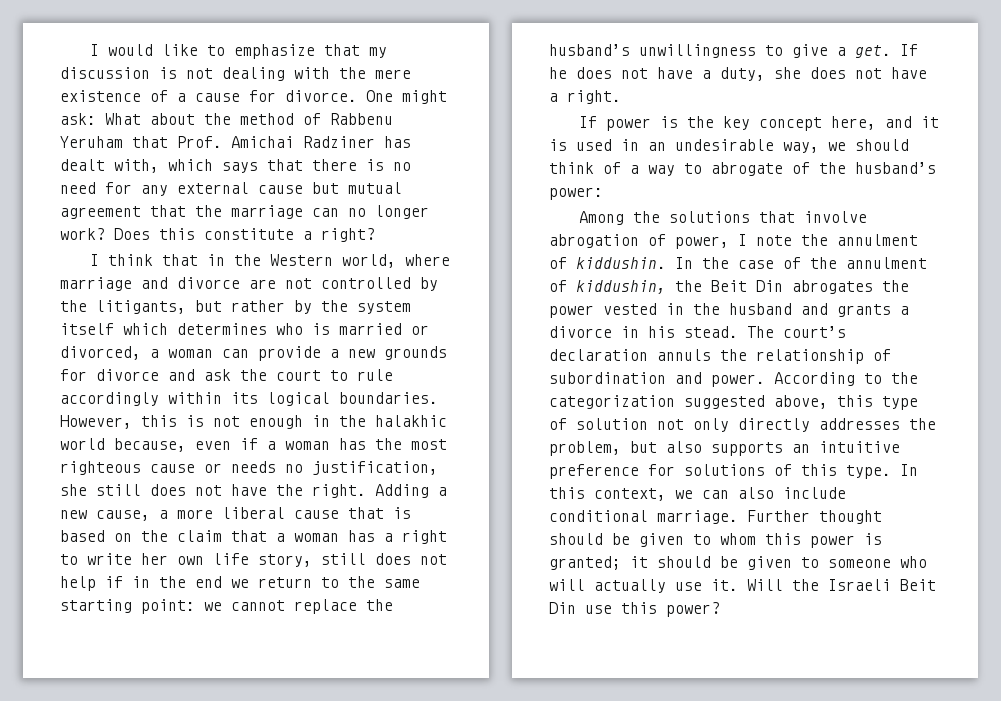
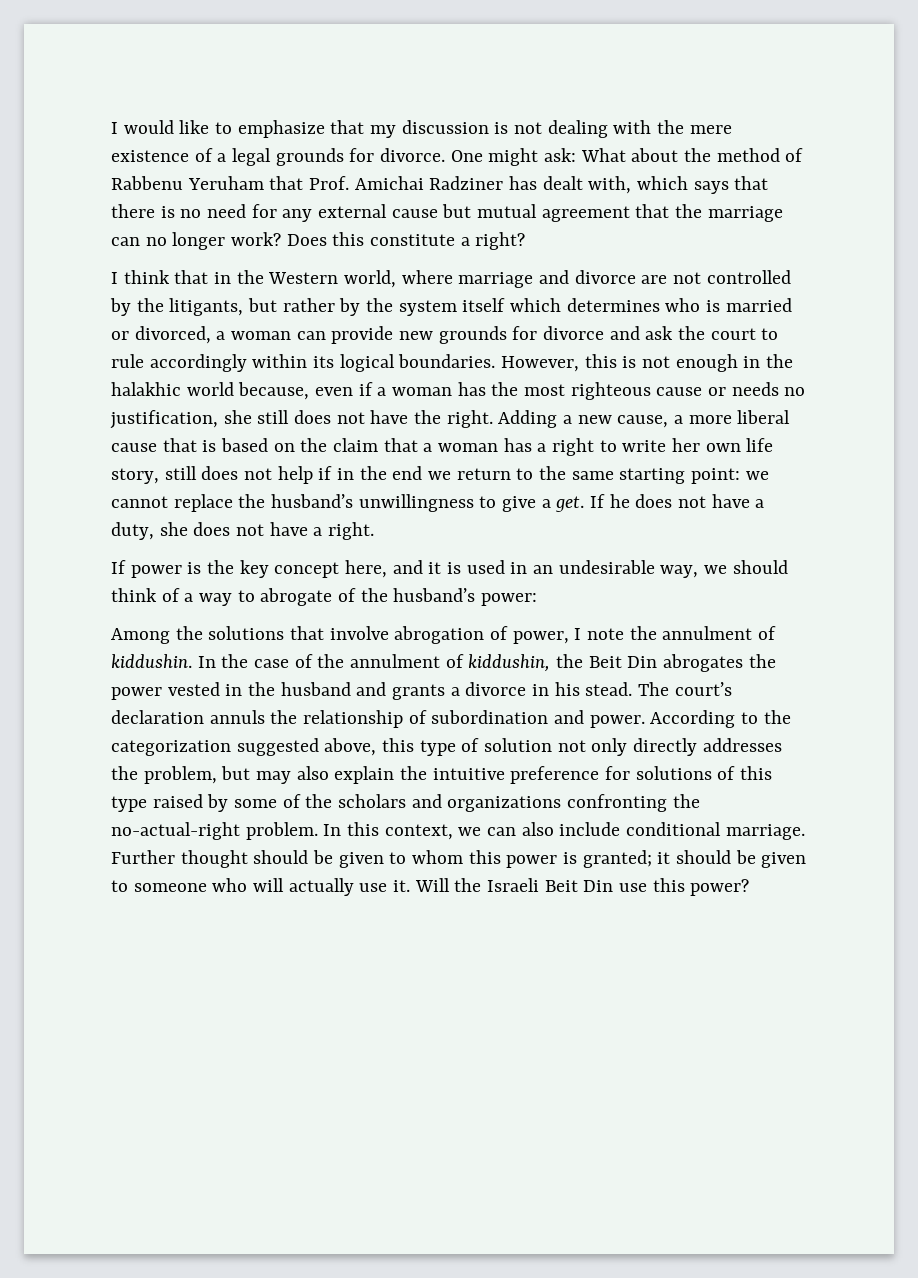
- I would like to emphasize that my discussion is not dealing with the mere existence of a cause for divorce.
+ I would like to emphasize that my discussion is not dealing with the mere existence of a legal grounds for divorce.
- I think that in the Western world, where marriage and divorce are not controlled by the litigants, but rather by the system itself which determines who is married or divorced, a woman can provide a new grounds for divorce and ask the court to rule accordingly within its logical boundaries.
+ I think that in the Western world, where marriage and divorce are not controlled by the litigants, but rather by the system itself which determines who is married or divorced, a woman can provide new grounds for divorce and ask the court to rule accordingly within its logical boundaries.
- According to the categorization suggested above, this type of solution not only directly addresses the problem, but also supports an intuitive preference for solutions of this type.
+ According to the categorization suggested above, this type of solution not only directly addresses the problem, but may also explain the intuitive preference for solutions of this type raised by some of the scholars and organizations confronting the no-actual-right problem.

